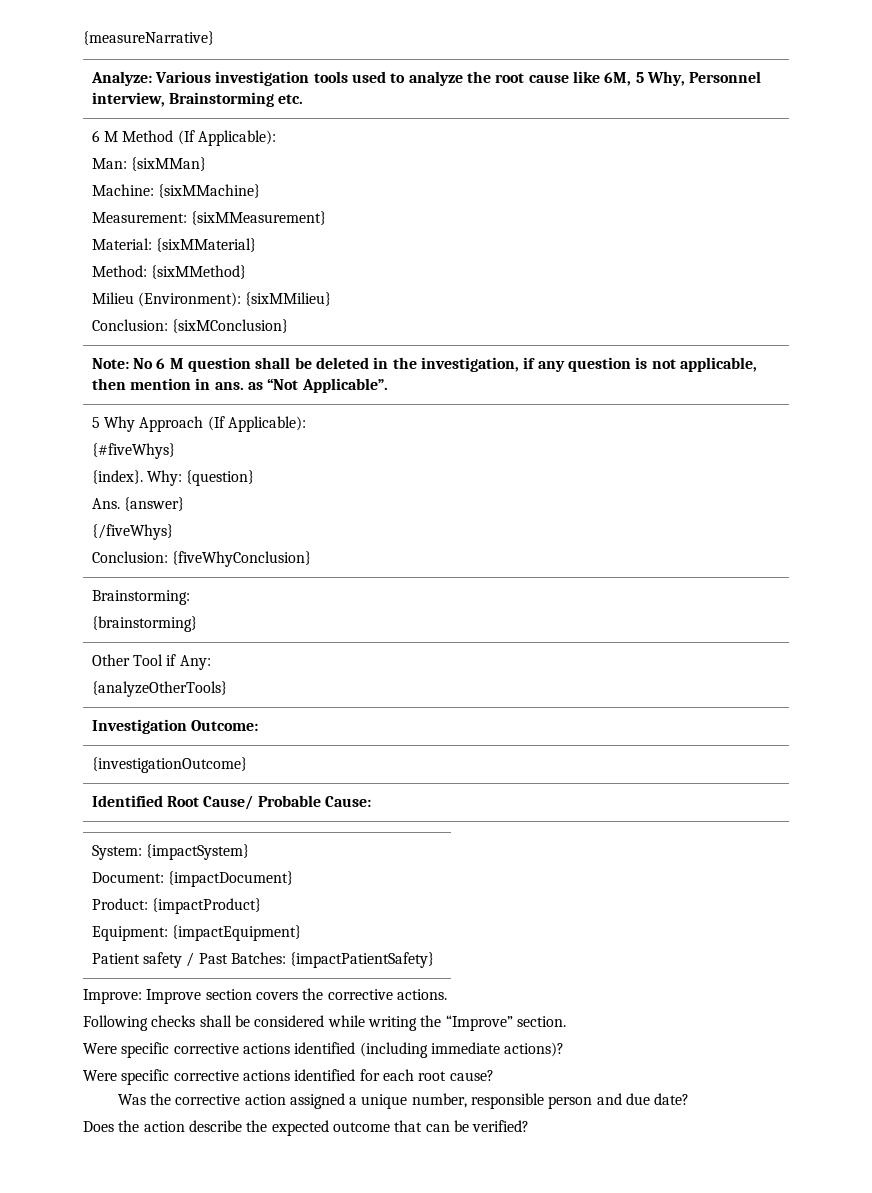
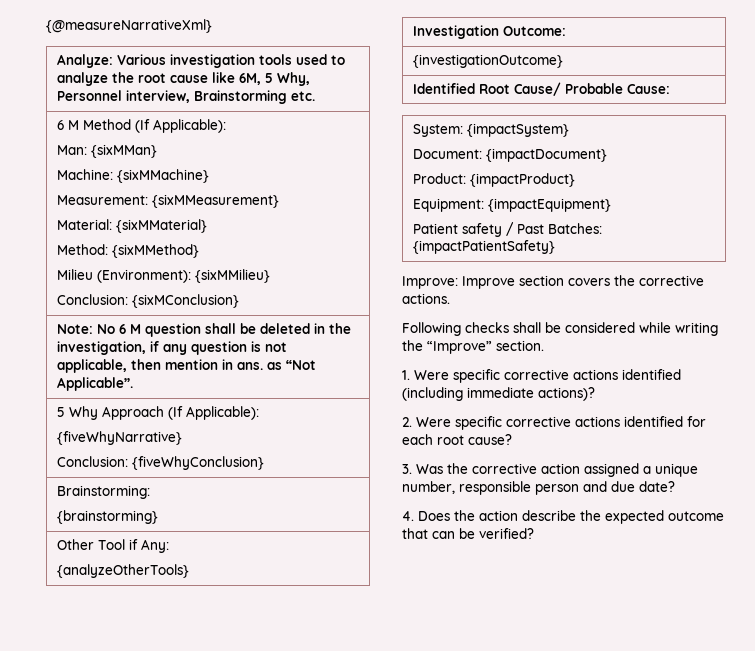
- {measureNarrative}
+ {@measureNarrativeXml}
  5 Why Approach (If Applicable):
- {#fiveWhys}
- {index}. Why: {question}
- Ans. {answer}
- {/fiveWhys}
+ {fiveWhyNarrative}
- Were specific corrective actions identified (including immediate actions)?
+ 1. Were specific corrective actions identified (including immediate actions)?
- Were specific corrective actions identified for each root cause?
+ 2. Were specific corrective actions identified for each root cause?
- Was the corrective action assigned a unique number, responsible person and due date?
+ 3. Was the corrective action assigned a unique number, responsible person and due date?
- Does the action describe the expected outcome that can be verified?
+ 4. Does the action describe the expected outcome that can be verified?

